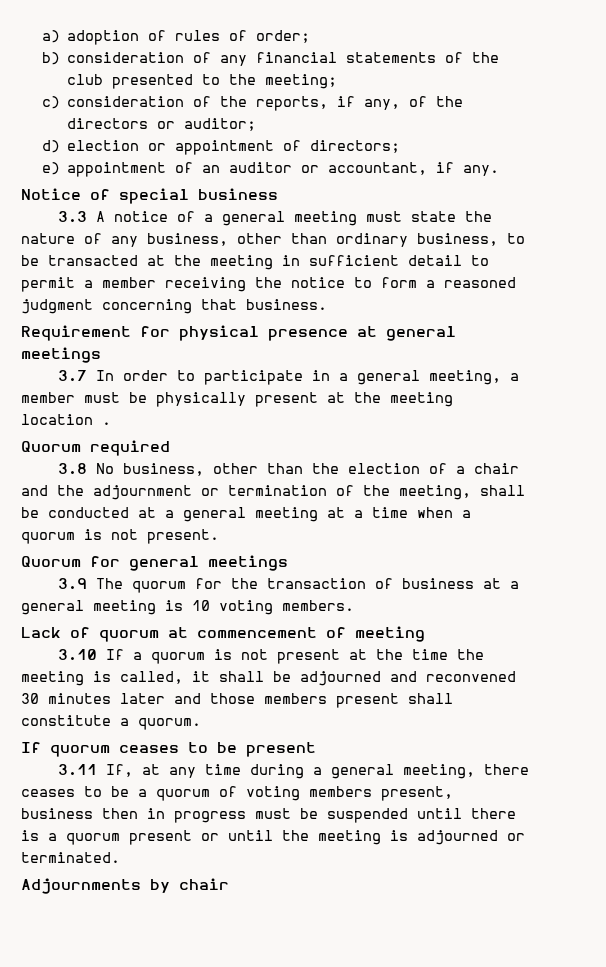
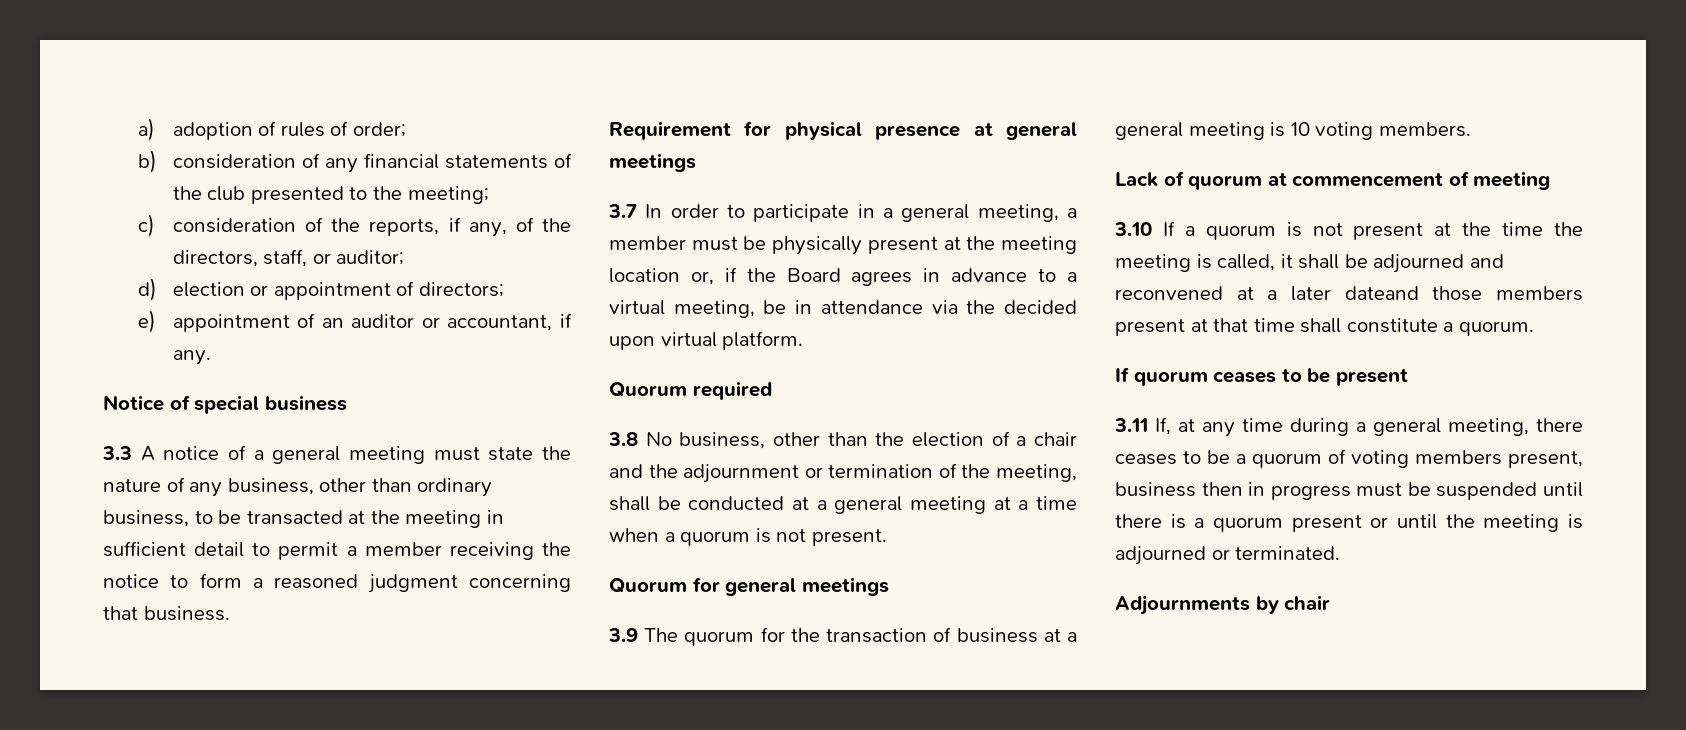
- c) consideration of the reports, if any, of the directors or auditor;
+ c) consideration of the reports, if any, of the directors, staff, or auditor;
- 3.7 In order to participate in a general meeting, a member must be physically present at the meeting location .
+ 3.7 In order to participate in a general meeting, a member must be physically present at the meeting location or, if the Board agrees in advance to a virtual meeting, be in attendance via the decided upon virtual platform.
- 3.10 If a quorum is not present at the time the meeting is called, it shall be adjourned and reconvened 30 minutes later and those members present shall constitute a quorum.
+ 3.10 If a quorum is not present at the time the meeting is called, it shall be adjourned and reconvened at a later dateand those members present at that time shall constitute a quorum.

